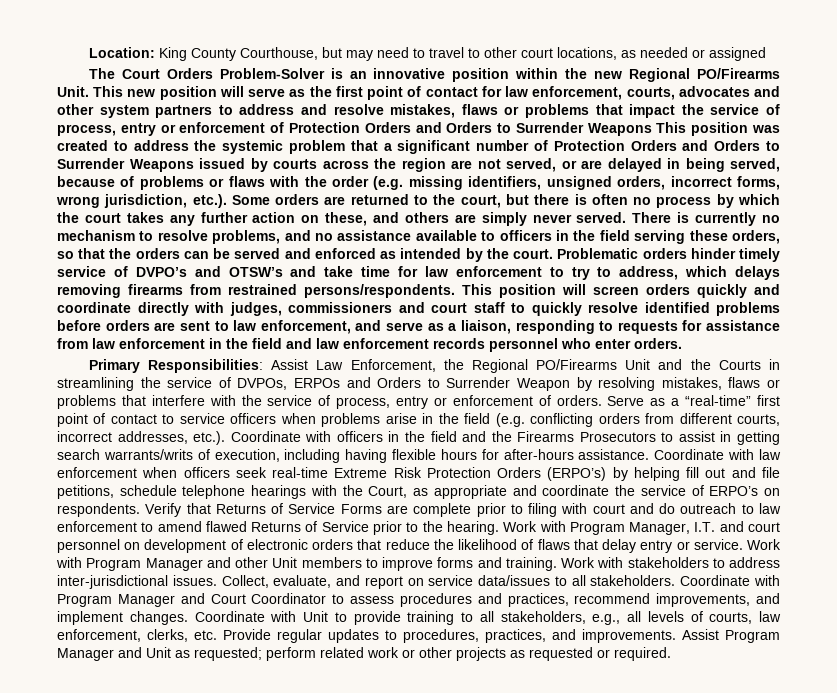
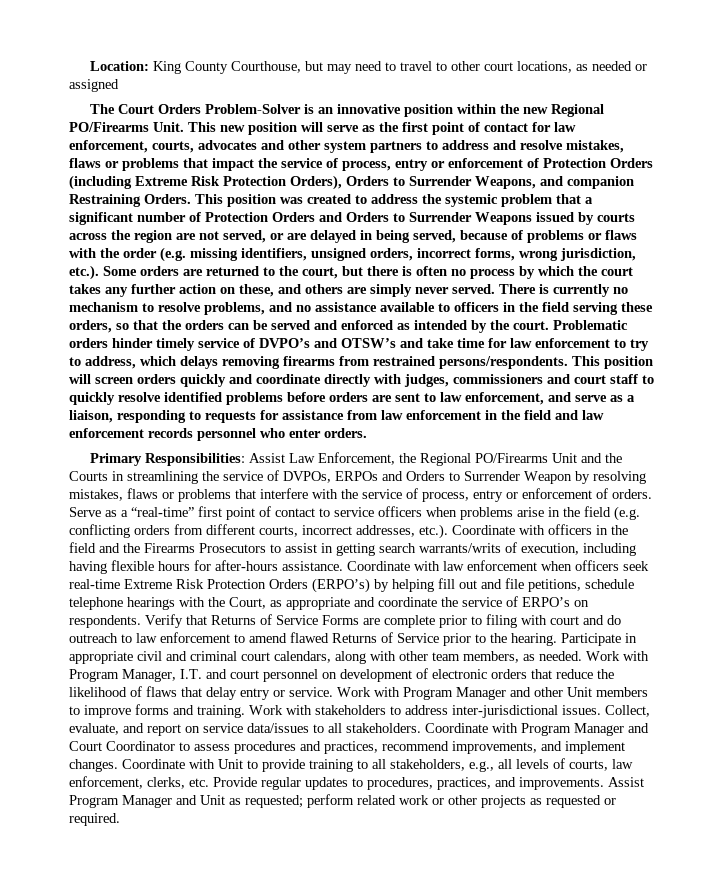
- This new position will serve as the first point of contact for law enforcement, courts, advocates and other system partners to address and resolve mistakes, flaws or problems that impact the service of process, entry or enforcement of Protection Orders and Orders to Surrender Weapons This position was created to address the systemic problem that a significant number of Protection Orders and Orders to Surrender Weapons issued by courts across the region are not served, or are delayed in being served, because of problems or flaws with the order (e.g. missing identifiers, unsigned orders, incorrect forms, wrong jurisdiction, etc.). Some orders are returned to the court, but there is often no process by which the court takes any further action on these, and others are simply never served.
+ This new position will serve as the first point of contact for law enforcement, courts, advocates and other system partners to address and resolve mistakes, flaws or problems that impact the service of process, entry or enforcement of Protection Orders (including Extreme Risk Protection Orders), Orders to Surrender Weapons, and companion Restraining Orders. This position was created to address the systemic problem that a significant number of Protection Orders and Orders to Surrender Weapons issued by courts across the region are not served, or are delayed in being served, because of problems or flaws with the order (e.g. missing identifiers, unsigned orders, incorrect forms, wrong jurisdiction, etc.). Some orders are returned to the court, but there is often no process by which the court takes any further action on these, and others are simply never served.
+ Participate in appropriate civil and criminal court calendars, along with other team members, as needed.

